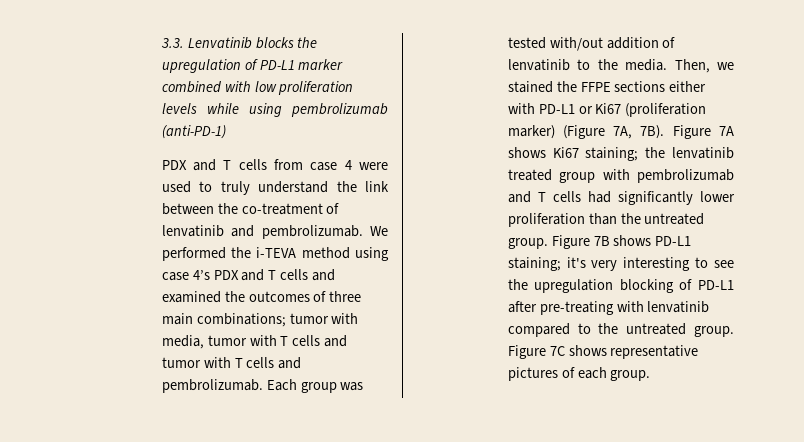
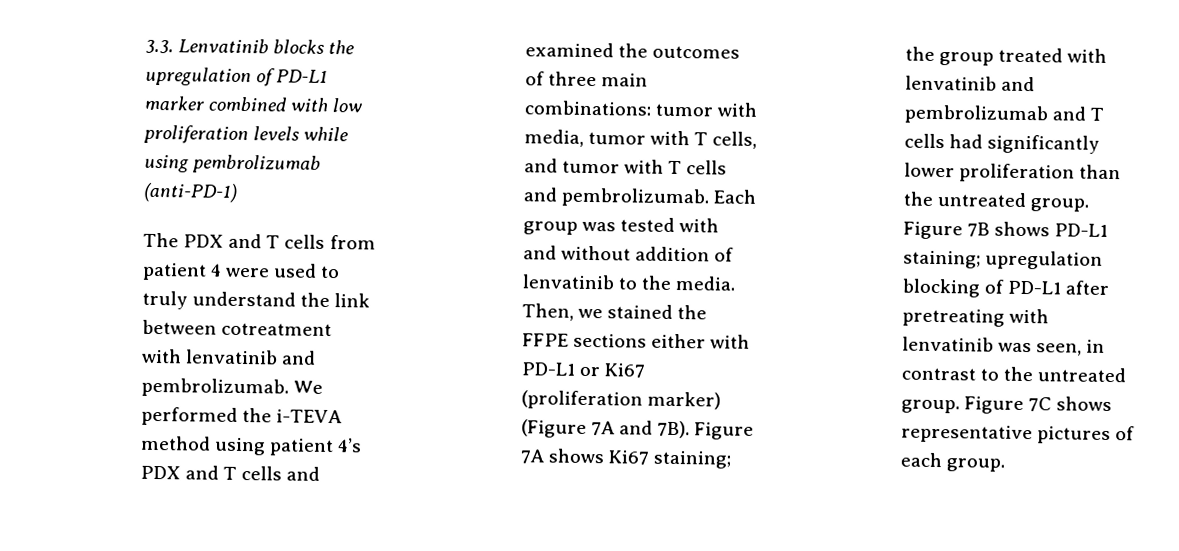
- PDX and T cells from case 4 were used to truly understand the link between the co-treatment of lenvatinib and pembrolizumab.
+ The PDX and T cells from patient 4 were used to truly understand the link between cotreatment with lenvatinib and pembrolizumab.
- We performed the i-TEVA method using case 4’s PDX and T cells and examined the outcomes of three main combinations; tumor with media, tumor with T cells and tumor with T cells and pembrolizumab.
+ We performed the i-TEVA method using patient 4’s PDX and T cells and examined the outcomes of three main combinations: tumor with media, tumor with T cells, and tumor with T cells and pembrolizumab.
- Each group was tested with/out addition of lenvatinib to the media.
+ Each group was tested with and without addition of lenvatinib to the media.
- Then, we stained the FFPE sections either with PD-L1 or Ki67 (proliferation marker) (Figure 7A, 7B).
+ Then, we stained the FFPE sections either with PD-L1 or Ki67 (proliferation marker) (Figure 7A and 7B).
- Figure 7A shows Ki67 staining; the lenvatinib treated group with pembrolizumab and T cells had significantly lower proliferation than the untreated group.
+ Figure 7A shows Ki67 staining; the group treated with lenvatinib and pembrolizumab and T cells had significantly lower proliferation than the untreated group.
- Figure 7B shows PD-L1 staining; it's very interesting to see the upregulation blocking of PD-L1 after pre-treating with lenvatinib compared to the untreated group.
+ Figure 7B shows PD-L1 staining; upregulation blocking of PD-L1 after pretreating with lenvatinib was seen, in contrast to the untreated group.

